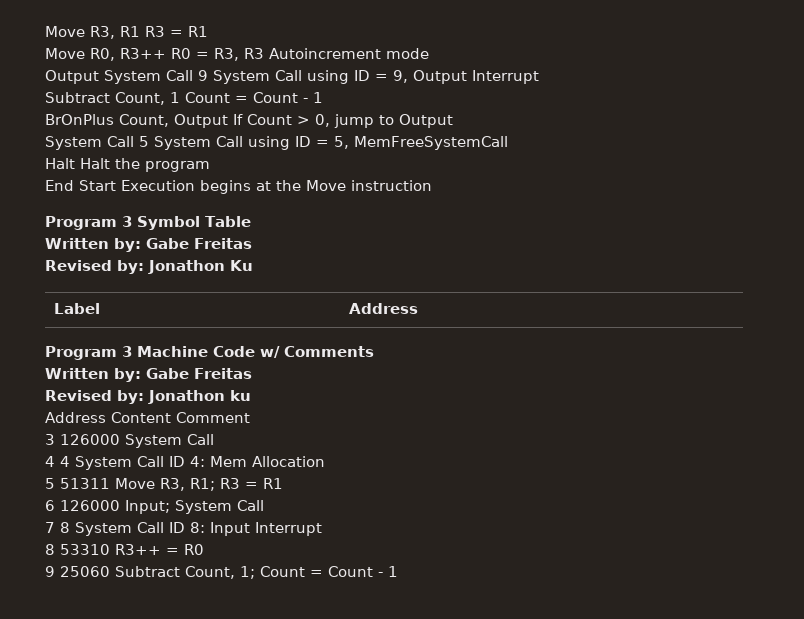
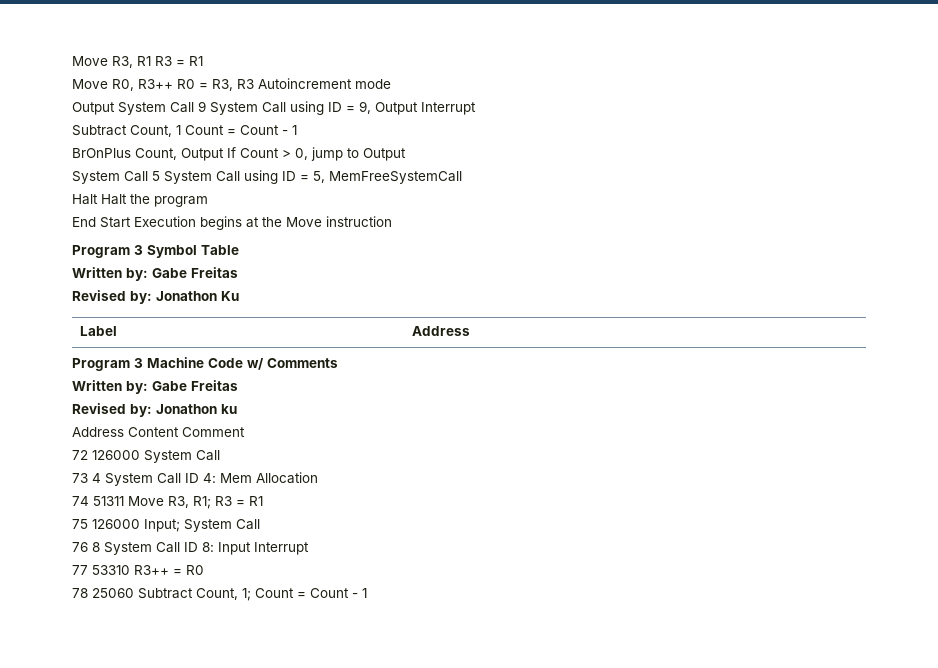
- 3 126000 System Call
+ 72 126000 System Call
- 4 4 System Call ID 4: Mem Allocation
+ 73 4 System Call ID 4: Mem Allocation
- 5 51311 Move R3, R1; R3 = R1
+ 74 51311 Move R3, R1; R3 = R1
- 6 126000 Input; System Call
+ 75 126000 Input; System Call
- 7 8 System Call ID 8: Input Interrupt
+ 76 8 System Call ID 8: Input Interrupt
- 8 53310 R3++ = R0
+ 77 53310 R3++ = R0
- 9 25060 Subtract Count, 1; Count = Count - 1
+ 78 25060 Subtract Count, 1; Count = Count - 1

